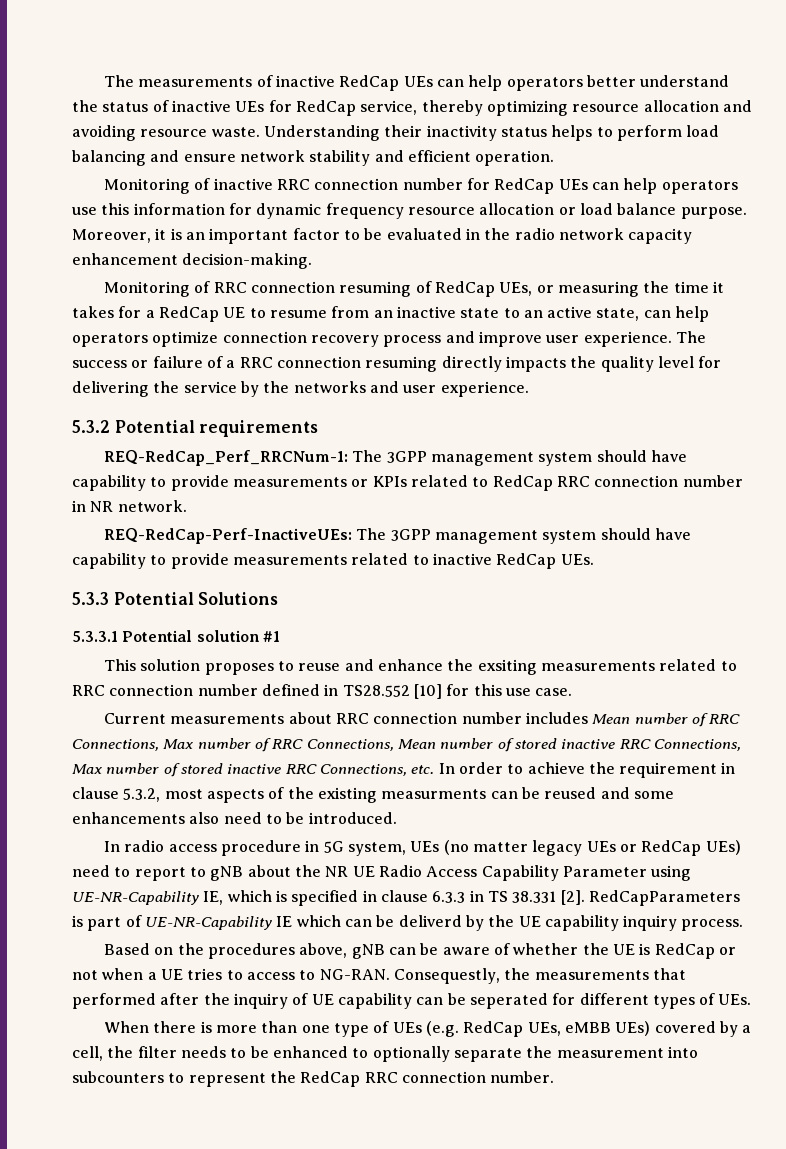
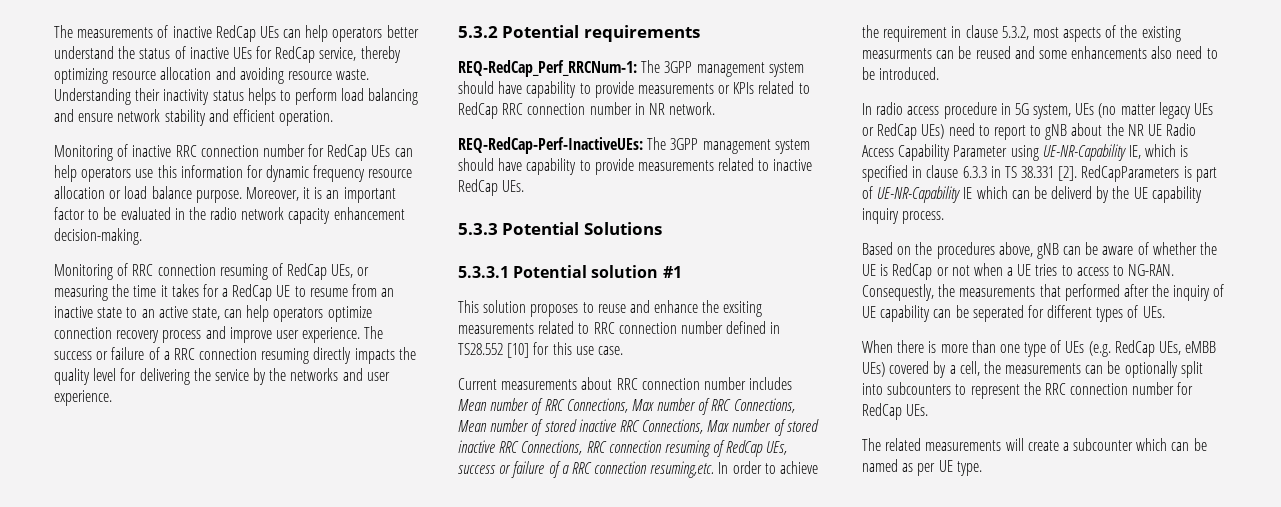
- Current measurements about RRC connection number includes Mean number of RRC Connections, Max number of RRC Connections, Mean number of stored inactive RRC Connections, Max number of stored inactive RRC Connections, etc. In order to achieve the requirement in clause 5.3.2, most aspects of the existing measurments can be reused and some enhancements also need to be introduced.
+ Current measurements about RRC connection number includes Mean number of RRC Connections, Max number of RRC Connections, Mean number of stored inactive RRC Connections, Max number of stored inactive RRC Connections, RRC connection resuming of RedCap UEs, success or failure of a RRC connection resuming,etc. In order to achieve the requirement in clause 5.3.2, most aspects of the existing measurments can be reused and some enhancements also need to be introduced.
- When there is more than one type of UEs (e.g. RedCap UEs, eMBB UEs) covered by a cell, the filter needs to be enhanced to optionally separate the measurement into subcounters to represent the RedCap RRC connection number.
+ When there is more than one type of UEs (e.g. RedCap UEs, eMBB UEs) covered by a cell, the measurements can be optionally split into subcounters to represent the RRC connection number for RedCap UEs.
+ The related measurements will create a subcounter which can be named as per UE type.

